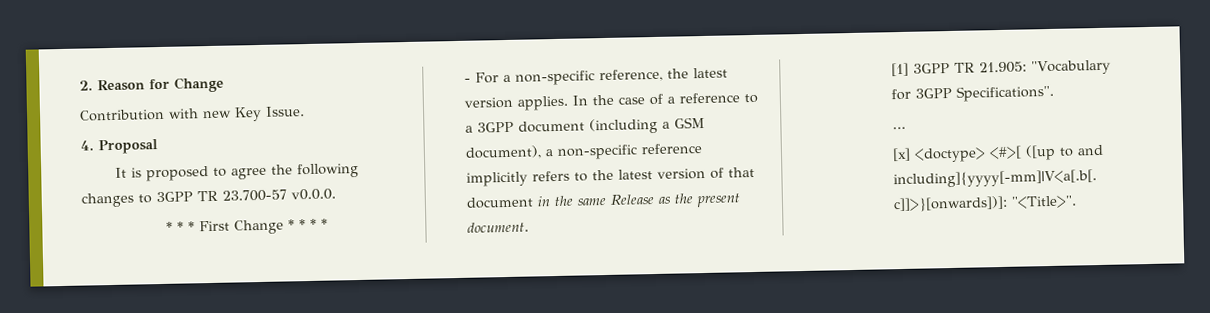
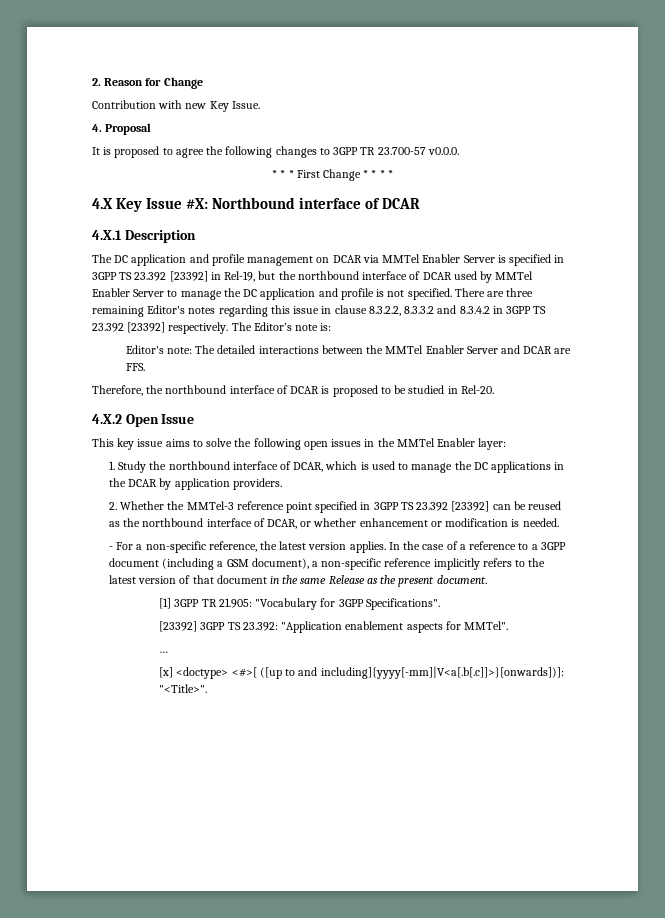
+ 4.X Key Issue #X: Northbound interface of DCAR
+ 4.X.1 Description
+ The DC application and profile management on DCAR via MMTel Enabler Server is specified in 3GPP TS 23.392 [23392] in Rel-19, but the northbound interface of DCAR used by MMTel Enabler Server to manage the DC application and profile is not specified. There are three remaining Editor's notes regarding this issue in clause 8.3.2.2, 8.3.3.2 and 8.3.4.2 in 3GPP TS 23.392 [23392] respectively. The Editor’s note is:
+ Editor's note: The detailed interactions between the MMTel Enabler Server and DCAR are FFS.
+ Therefore, the northbound interface of DCAR is proposed to be studied in Rel-20.
+ 4.X.2 Open Issue
+ This key issue aims to solve the following open issues in the MMTel Enabler layer:
+ 1. Study the northbound interface of DCAR, which is used to manage the DC applications in the DCAR by application providers.
+ 2. Whether the MMTel-3 reference point specified in 3GPP TS 23.392 [23392] can be reused as the northbound interface of DCAR, or whether enhancement or modification is needed.
+ [23392] 3GPP TS 23.392: "Application enablement aspects for MMTel".

